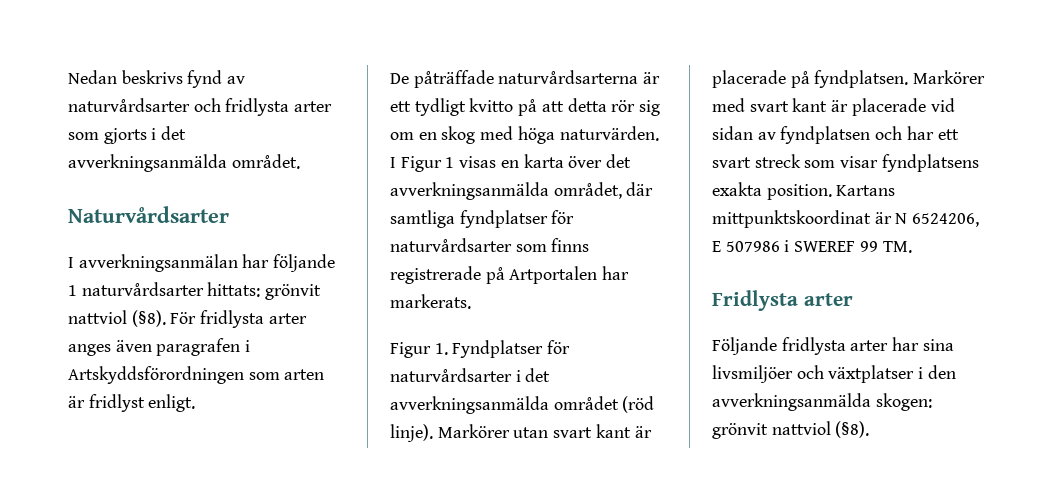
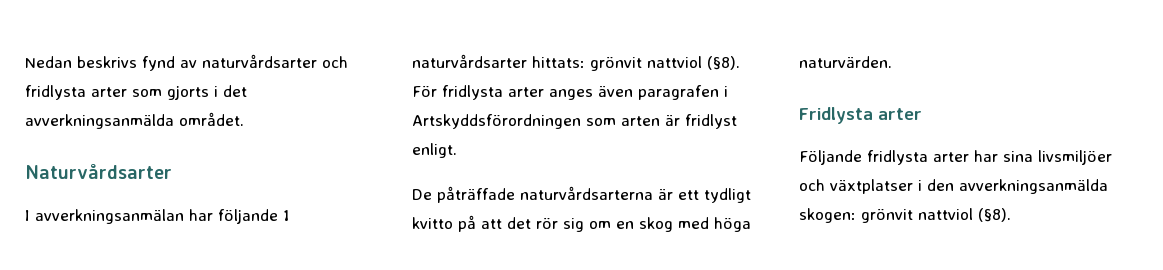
- De påträffade naturvårdsarterna är ett tydligt kvitto på att detta rör sig om en skog med höga naturvärden. I Figur 1 visas en karta över det avverkningsanmälda området, där samtliga fyndplatser för naturvårdsarter som finns registrerade på Artportalen har markerats.
- Figur 1. Fyndplatser för naturvårdsarter i det avverkningsanmälda området (röd linje). Markörer utan svart kant är placerade på fyndplatsen. Markörer med svart kant är placerade vid sidan av fyndplatsen och har ett svart streck som visar fyndplatsens exakta position. Kartans mittpunktskoordinat är N 6524206, E 507986 i SWEREF 99 TM.
+ De påträffade naturvårdsarterna är ett tydligt kvitto på att det rör sig om en skog med höga naturvärden.

